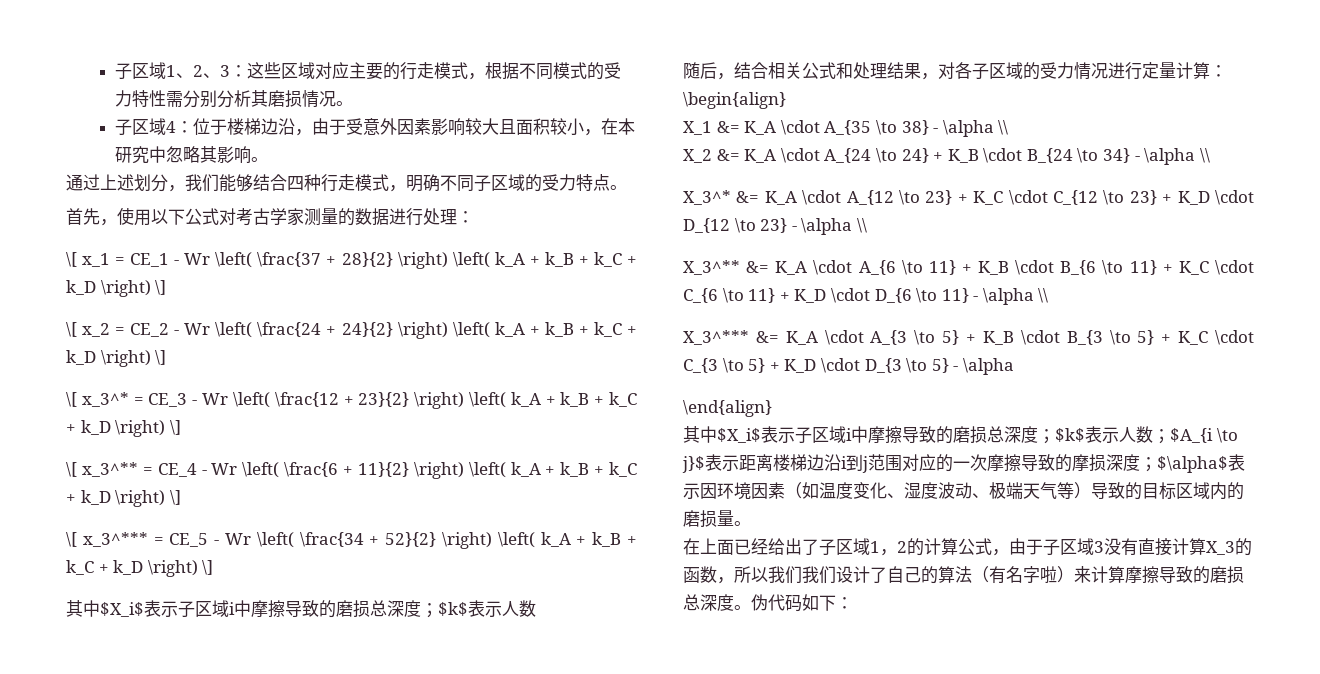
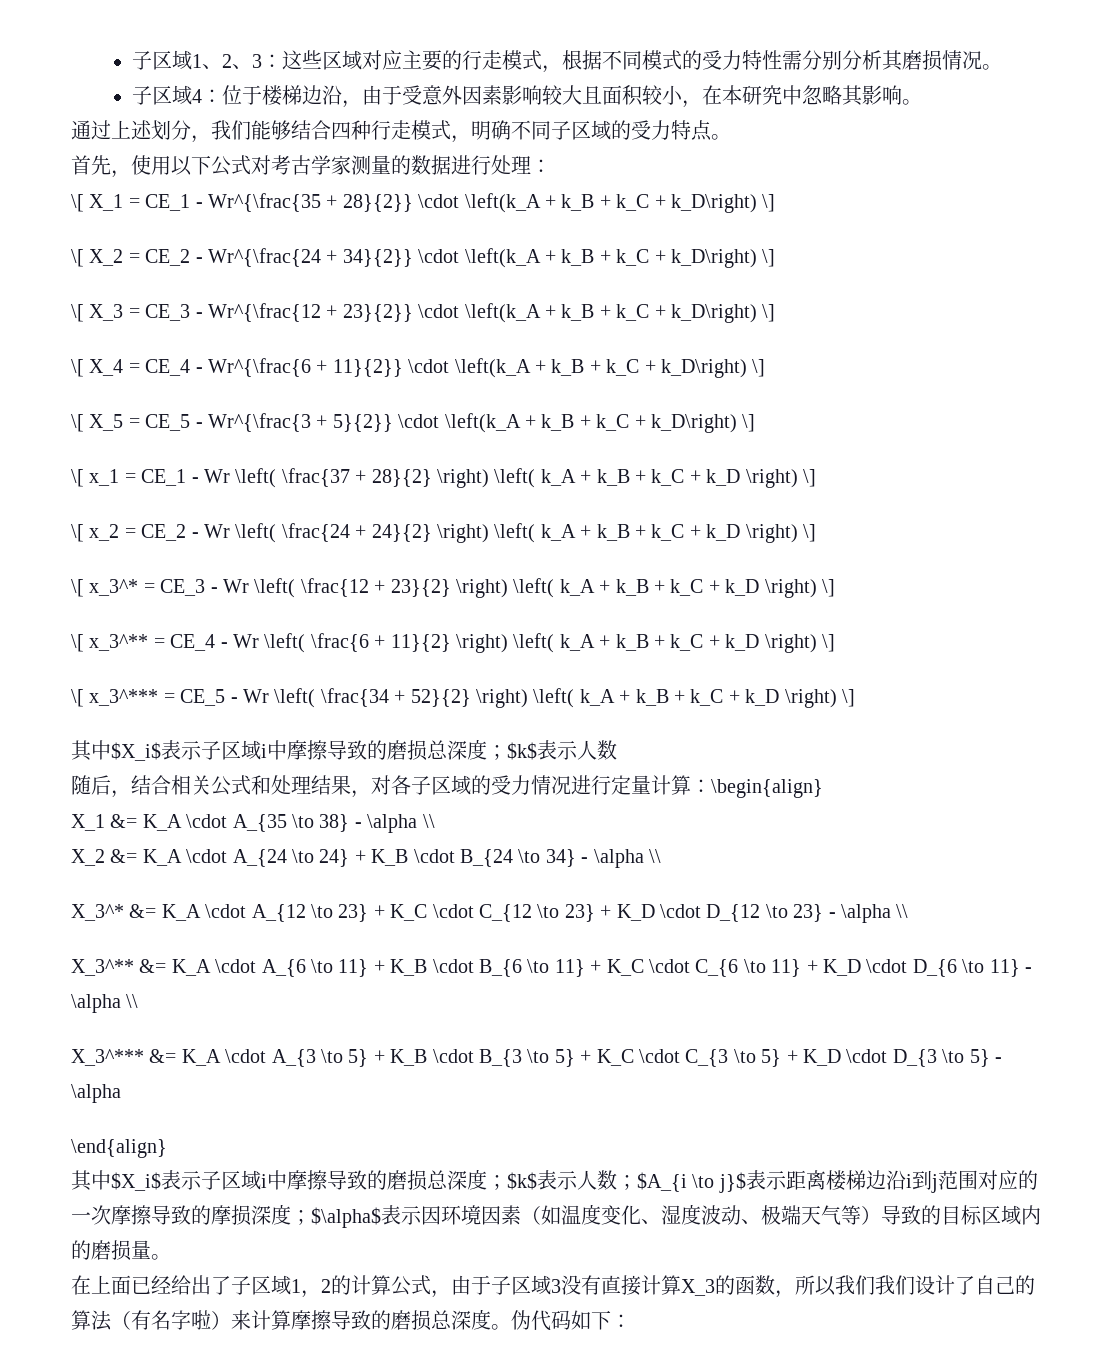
+ \[ X_1 = CE_1 - Wr^{\frac{35 + 28}{2}} \cdot \left(k_A + k_B + k_C + k_D\right) \]
+ \[ X_2 = CE_2 - Wr^{\frac{24 + 34}{2}} \cdot \left(k_A + k_B + k_C + k_D\right) \]
+ \[ X_3 = CE_3 - Wr^{\frac{12 + 23}{2}} \cdot \left(k_A + k_B + k_C + k_D\right) \]
+ \[ X_4 = CE_4 - Wr^{\frac{6 + 11}{2}} \cdot \left(k_A + k_B + k_C + k_D\right) \]
+ \[ X_5 = CE_5 - Wr^{\frac{3 + 5}{2}} \cdot \left(k_A + k_B + k_C + k_D\right) \]

